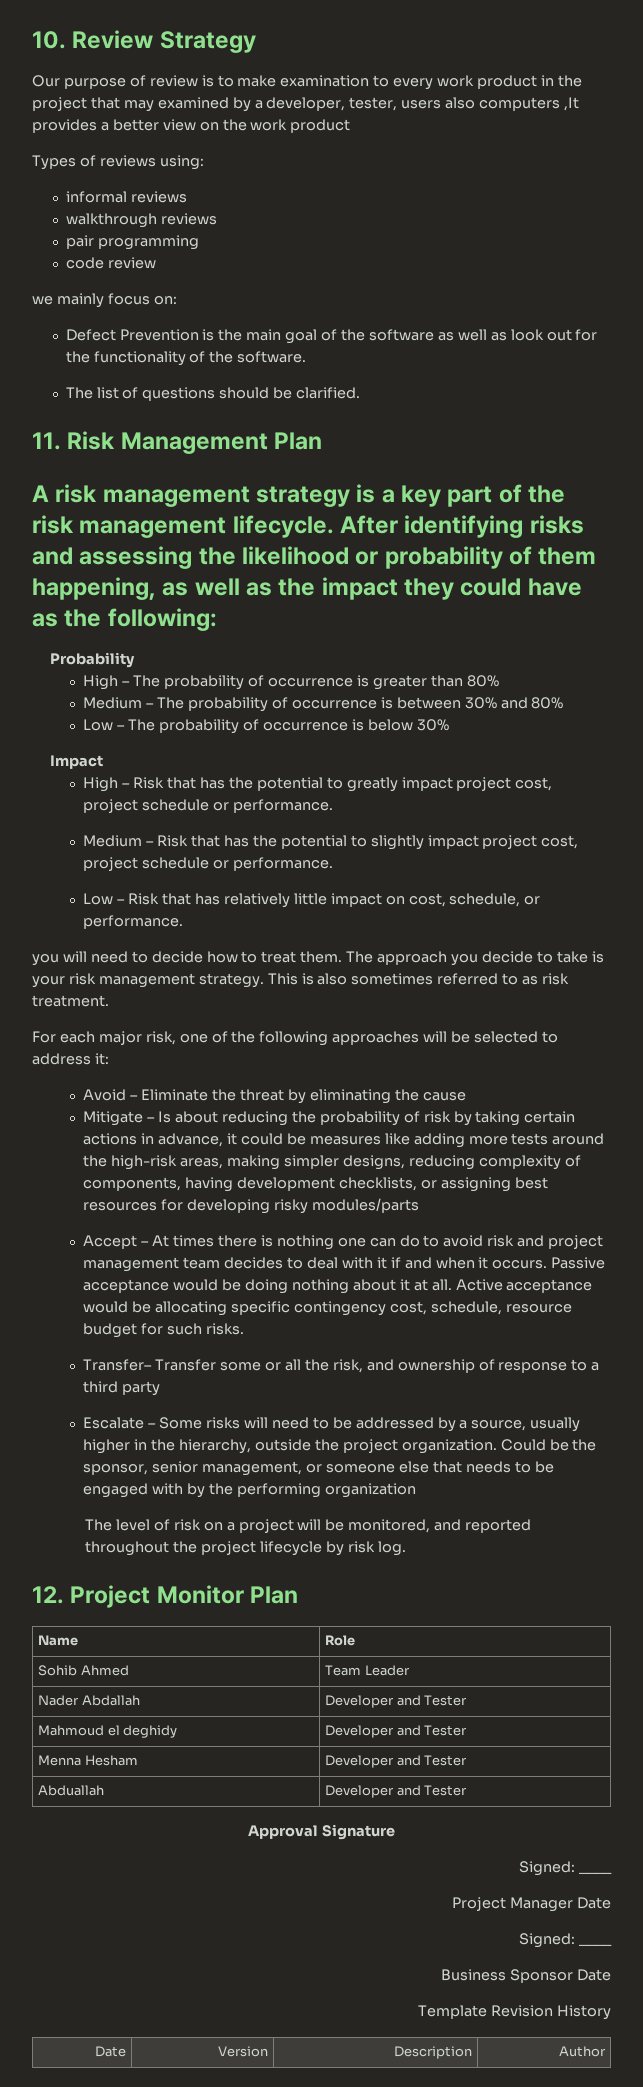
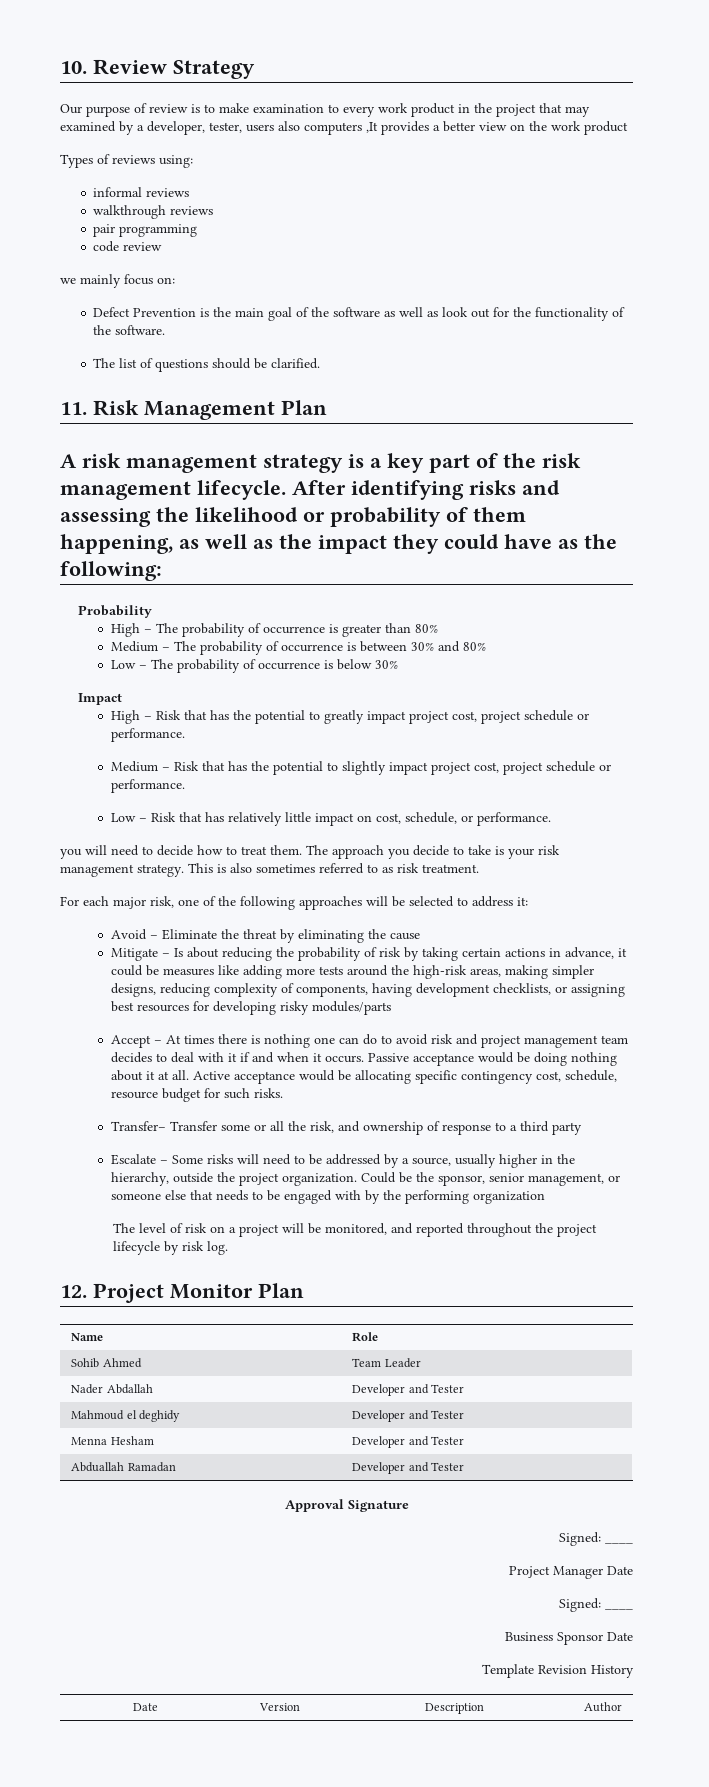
- Abduallah | Developer and Tester
+ Abduallah Ramadan | Developer and Tester

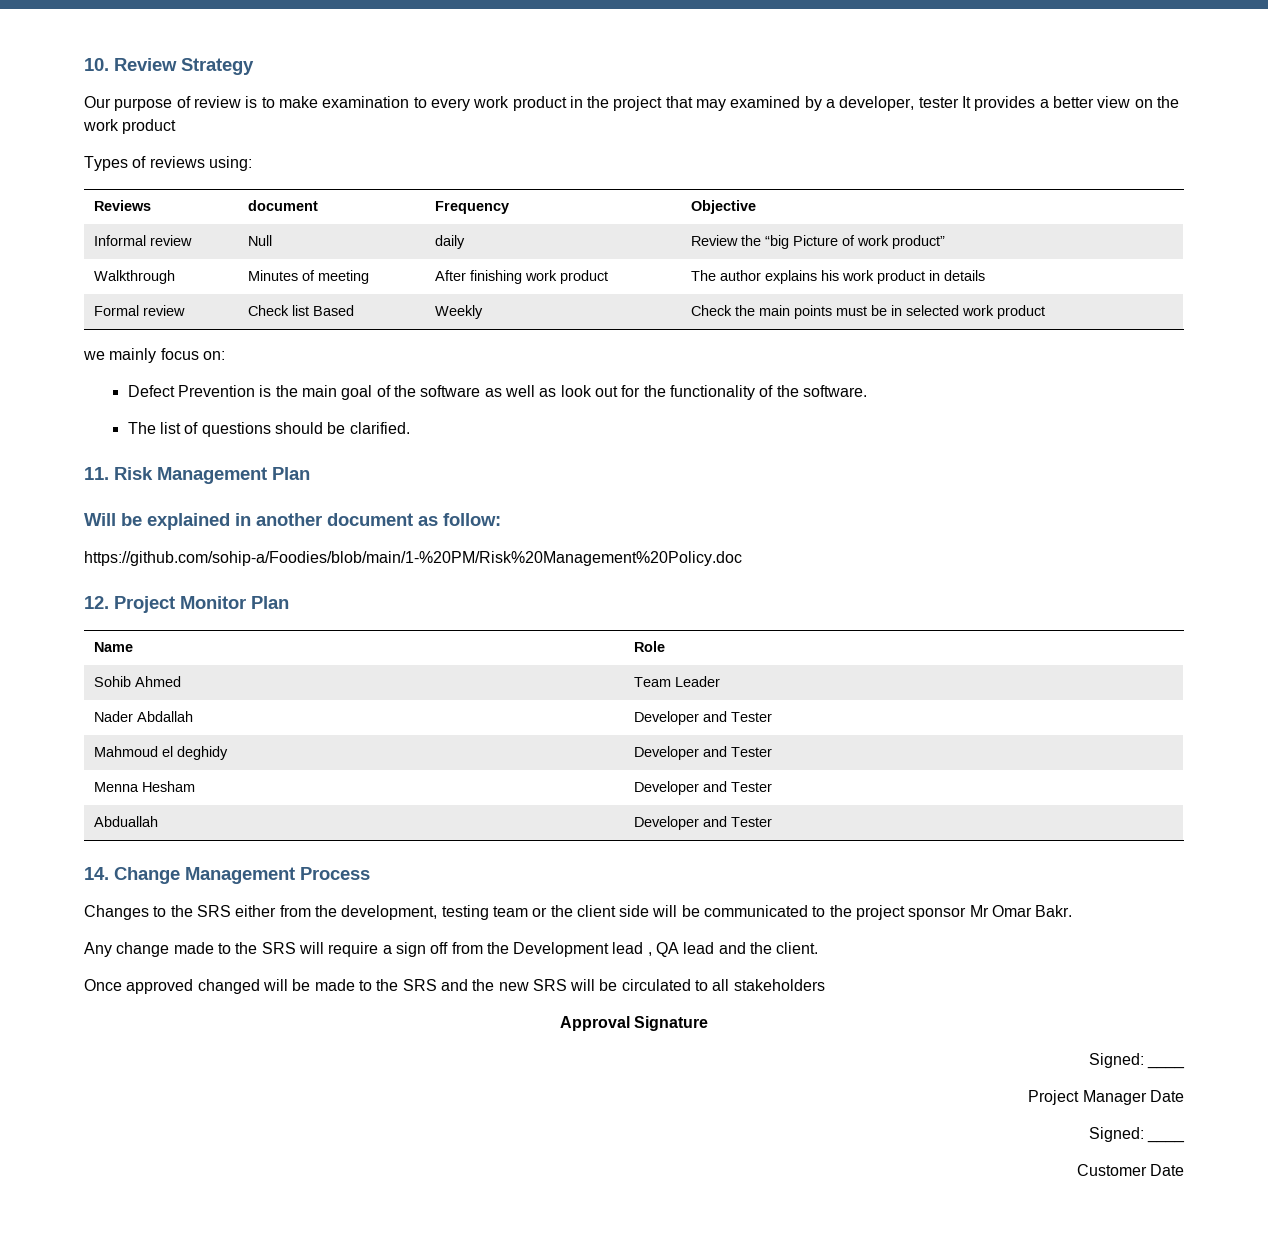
- Our purpose of review is to make examination to every work product in the project that may examined by a developer, tester, users also computers ,It provides a better view on the work product
+ Our purpose of review is to make examination to every work product in the project that may examined by a developer, tester It provides a better view on the work product
- informal reviews
- walkthrough reviews
- pair programming
- code review
+ Reviews | document | Frequency | Objective
+ Informal review | Null | daily | Review the “big Picture of work product”
+ Walkthrough | Minutes of meeting | After finishing work product | The author explains his work product in details
+ Formal review | Check list Based | Weekly | Check the main points must be in selected work product
- A risk management strategy is a key part of the risk management lifecycle. After identifying risks and assessing the likelihood or probability of them happening, as well as the impact they could have as the following:
- Probability
- High – The probability of occurrence is greater than 80%
- Medium – The probability of occurrence is between 30% and 80%
- Low – The probability of occurrence is below 30%
- Impact
- High – Risk that has the potential to greatly impact project cost, project schedule or performance.
- Medium – Risk that has the potential to slightly impact project cost, project schedule or performance.
- Low – Risk that has relatively little impact on cost, schedule, or performance.
- you will need to decide how to treat them. The approach you decide to take is your risk management strategy. This is also sometimes referred to as risk treatment.
- For each major risk, one of the following approaches will be selected to address it:
- Avoid – Eliminate the threat by eliminating the cause
- Mitigate – Is about reducing the probability of risk by taking certain actions in advance, it could be measures like adding more tests around the high-risk areas, making simpler designs, reducing complexity of components, having development checklists, or assigning best resources for developing risky modules/parts
- Accept – At times there is nothing one can do to avoid risk and project management team decides to deal with it if and when it occurs. Passive acceptance would be doing nothing about it at all. Active acceptance would be allocating specific contingency cost, schedule, resource budget for such risks.
- Transfer– Transfer some or all the risk, and ownership of response to a third party
- Escalate – Some risks will need to be addressed by a source, usually higher in the hierarchy, outside the project organization. Could be the sponsor, senior management, or someone else that needs to be engaged with by the performing organization
- The level of risk on a project will be monitored, and reported throughout the project lifecycle by risk log.
+ Will be explained in another document as follow:
+ https://github.com/sohip-a/Foodies/blob/main/1-%20PM/Risk%20Management%20Policy.doc
- Abduallah Ramadan | Developer and Tester
+ Abduallah | Developer and Tester
+ 14. Change Management Process
+ Changes to the SRS either from the development, testing team or the client side will be communicated to the project sponsor Mr Omar Bakr.
+ Any change made to the SRS will require a sign off from the Development lead , QA lead and the client.
+ Once approved changed will be made to the SRS and the new SRS will be circulated to all stakeholders
- Business Sponsor Date
- Template Revision History
- Date | Version | Description | Author
+ Customer Date

